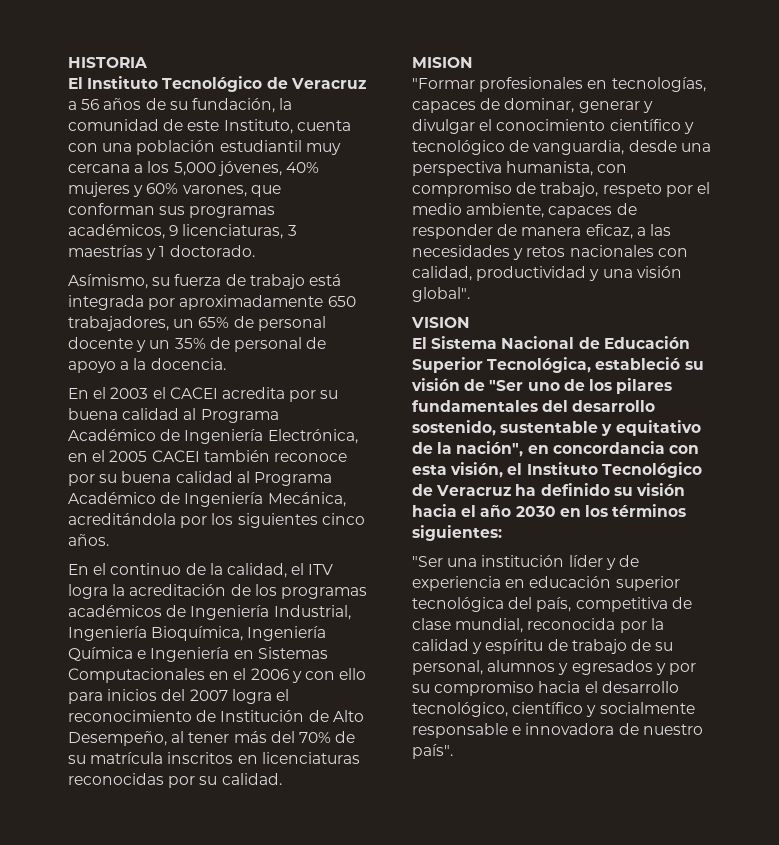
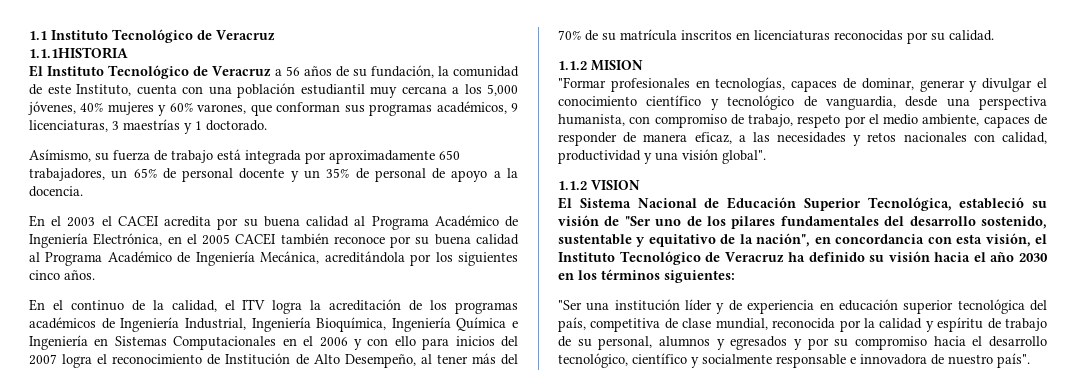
- HISTORIA
+ 1.1 Instituto Tecnológico de Veracruz
+ 1.1.1HISTORIA
- MISION
+ 1.1.2 MISION
- VISION
+ 1.1.2 VISION

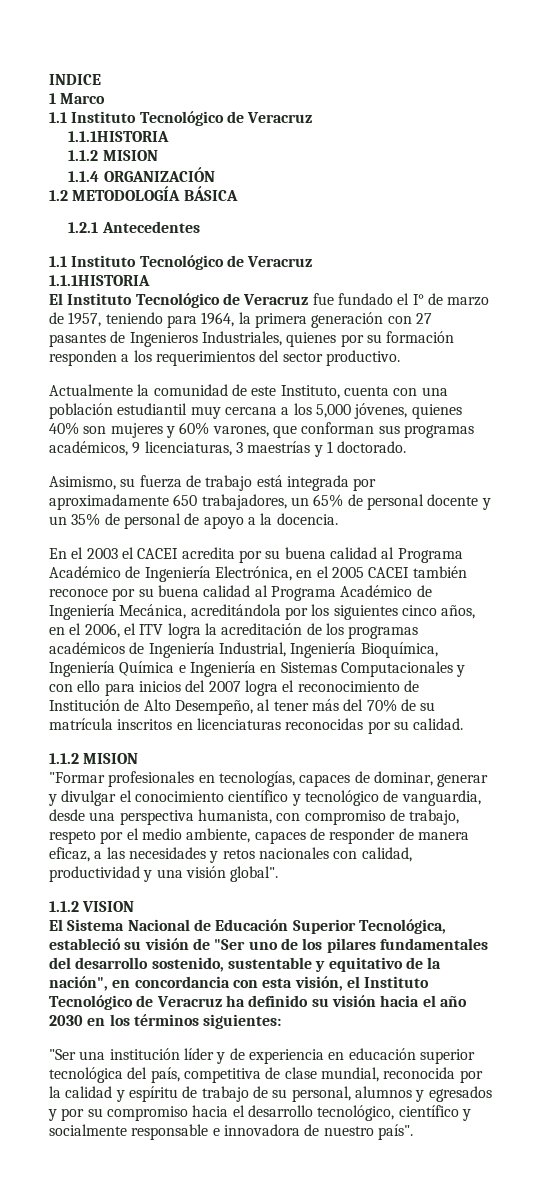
+ INDICE
+ 1 Marco
+ 1.1 Instituto Tecnológico de Veracruz
+ 1.1.1HISTORIA
+ 1.1.2 MISION
+ 1.1.4 ORGANIZACIÓN
+ 1.2 METODOLOGÍA BÁSICA
+ 1.2.1 Antecedentes
- El Instituto Tecnológico de Veracruz a 56 años de su fundación, la comunidad de este Instituto, cuenta con una población estudiantil muy cercana a los 5,000 jóvenes, 40% mujeres y 60% varones, que conforman sus programas académicos, 9 licenciaturas, 3 maestrías y 1 doctorado.
+ El Instituto Tecnológico de Veracruz fue fundado el I° de marzo de 1957, teniendo para 1964, la primera generación con 27 pasantes de Ingenieros Industriales, quienes por su formación responden a los requerimientos del sector productivo.
+ Actualmente la comunidad de este Instituto, cuenta con una población estudiantil muy cercana a los 5,000 jóvenes, quienes 40% son mujeres y 60% varones, que conforman sus programas académicos, 9 licenciaturas, 3 maestrías y 1 doctorado.
- Asímismo, su fuerza de trabajo está integrada por aproximadamente 650 trabajadores, un 65% de personal docente y un 35% de personal de apoyo a la docencia.
+ Asimismo, su fuerza de trabajo está integrada por aproximadamente 650 trabajadores, un 65% de personal docente y un 35% de personal de apoyo a la docencia.
- En el 2003 el CACEI acredita por su buena calidad al Programa Académico de Ingeniería Electrónica, en el 2005 CACEI también reconoce por su buena calidad al Programa Académico de Ingeniería Mecánica, acreditándola por los siguientes cinco años.
- En el continuo de la calidad, el ITV logra la acreditación de los programas académicos de Ingeniería Industrial, Ingeniería Bioquímica, Ingeniería Química e Ingeniería en Sistemas Computacionales en el 2006 y con ello para inicios del 2007 logra el reconocimiento de Institución de Alto Desempeño, al tener más del 70% de su matrícula inscritos en licenciaturas reconocidas por su calidad.
+ En el 2003 el CACEI acredita por su buena calidad al Programa Académico de Ingeniería Electrónica, en el 2005 CACEI también reconoce por su buena calidad al Programa Académico de Ingeniería Mecánica, acreditándola por los siguientes cinco años, en el 2006, el ITV logra la acreditación de los programas académicos de Ingeniería Industrial, Ingeniería Bioquímica, Ingeniería Química e Ingeniería en Sistemas Computacionales y con ello para inicios del 2007 logra el reconocimiento de Institución de Alto Desempeño, al tener más del 70% de su matrícula inscritos en licenciaturas reconocidas por su calidad.

